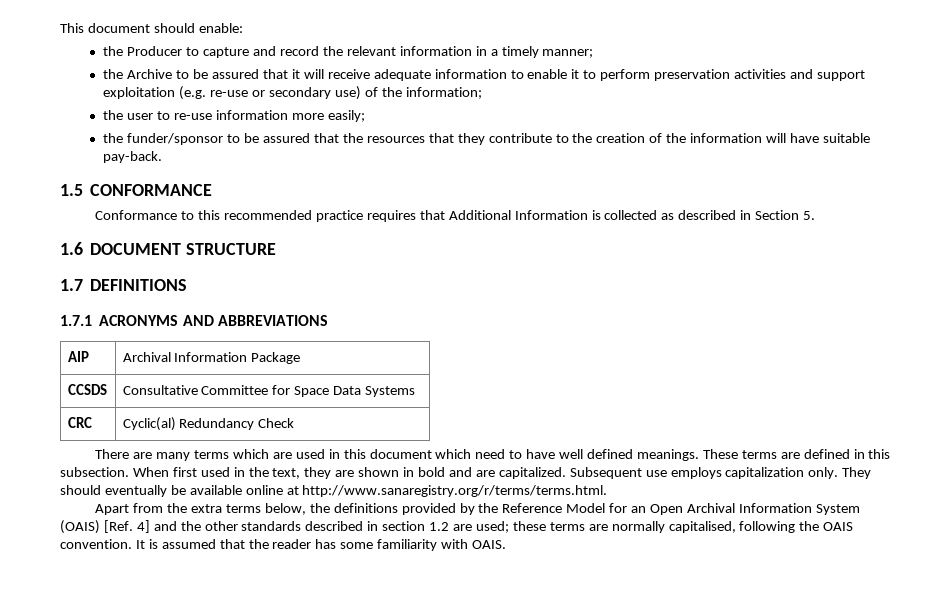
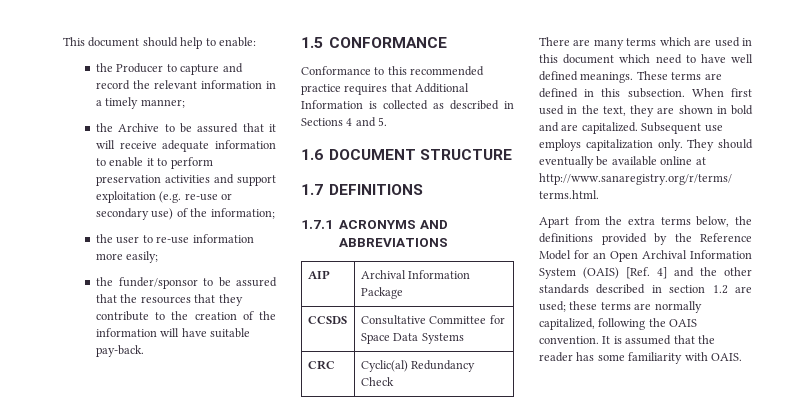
- This document should enable:
+ This document should help to enable:
- Conformance to this recommended practice requires that Additional Information is collected as described in Section 5.
+ Conformance to this recommended practice requires that Additional Information is collected as described in Sections 4 and 5.
- Apart from the extra terms below, the definitions provided by the Reference Model for an Open Archival Information System (OAIS) [Ref. 4] and the other standards described in section 1.2 are used; these terms are normally capitalised, following the OAIS convention.
+ Apart from the extra terms below, the definitions provided by the Reference Model for an Open Archival Information System (OAIS) [Ref. 4] and the other standards described in section 1.2 are used; these terms are normally capitalized, following the OAIS convention.

